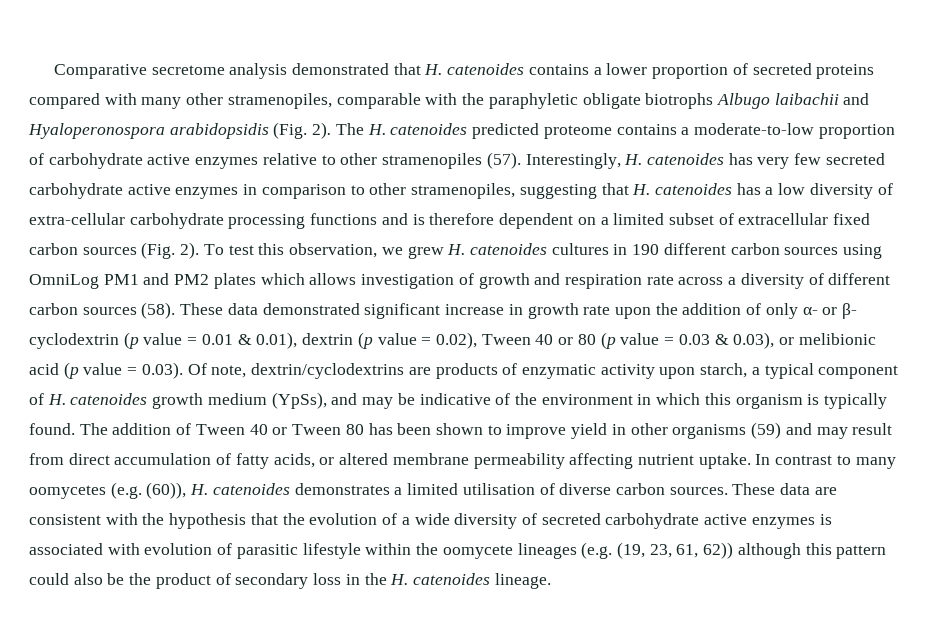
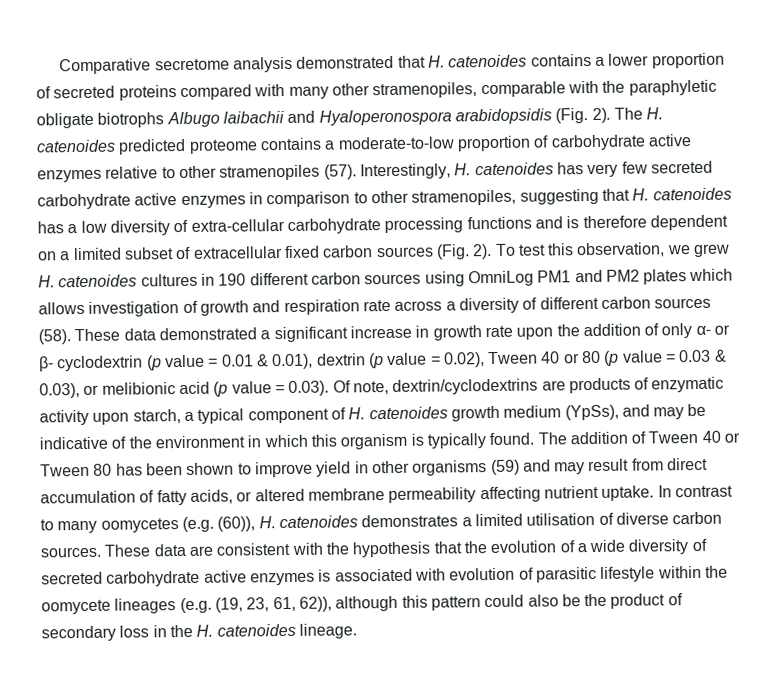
- These data demonstrated significant increase in growth rate upon the addition of only α- or β- cyclodextrin (p value = 0.01 & 0.01), dextrin (p value = 0.02), Tween 40 or 80 (p value = 0.03 & 0.03), or melibionic acid (p value = 0.03). Of note, dextrin/cyclodextrins are products of enzymatic activity upon starch, a typical component of H. catenoides growth medium (YpSs), and may be indicative of the environment in which this organism is typically found.
+ These data demonstrated a significant increase in growth rate upon the addition of only α- or β- cyclodextrin (p value = 0.01 & 0.01), dextrin (p value = 0.02), Tween 40 or 80 (p value = 0.03 & 0.03), or melibionic acid (p value = 0.03). Of note, dextrin/cyclodextrins are products of enzymatic activity upon starch, a typical component of H. catenoides growth medium (YpSs), and may be indicative of the environment in which this organism is typically found.
- These data are consistent with the hypothesis that the evolution of a wide diversity of secreted carbohydrate active enzymes is associated with evolution of parasitic lifestyle within the oomycete lineages (e.g. (19, 23, 61, 62)) although this pattern could also be the product of secondary loss in the H. catenoides lineage.
+ These data are consistent with the hypothesis that the evolution of a wide diversity of secreted carbohydrate active enzymes is associated with evolution of parasitic lifestyle within the oomycete lineages (e.g. (19, 23, 61, 62)), although this pattern could also be the product of secondary loss in the H. catenoides lineage.

